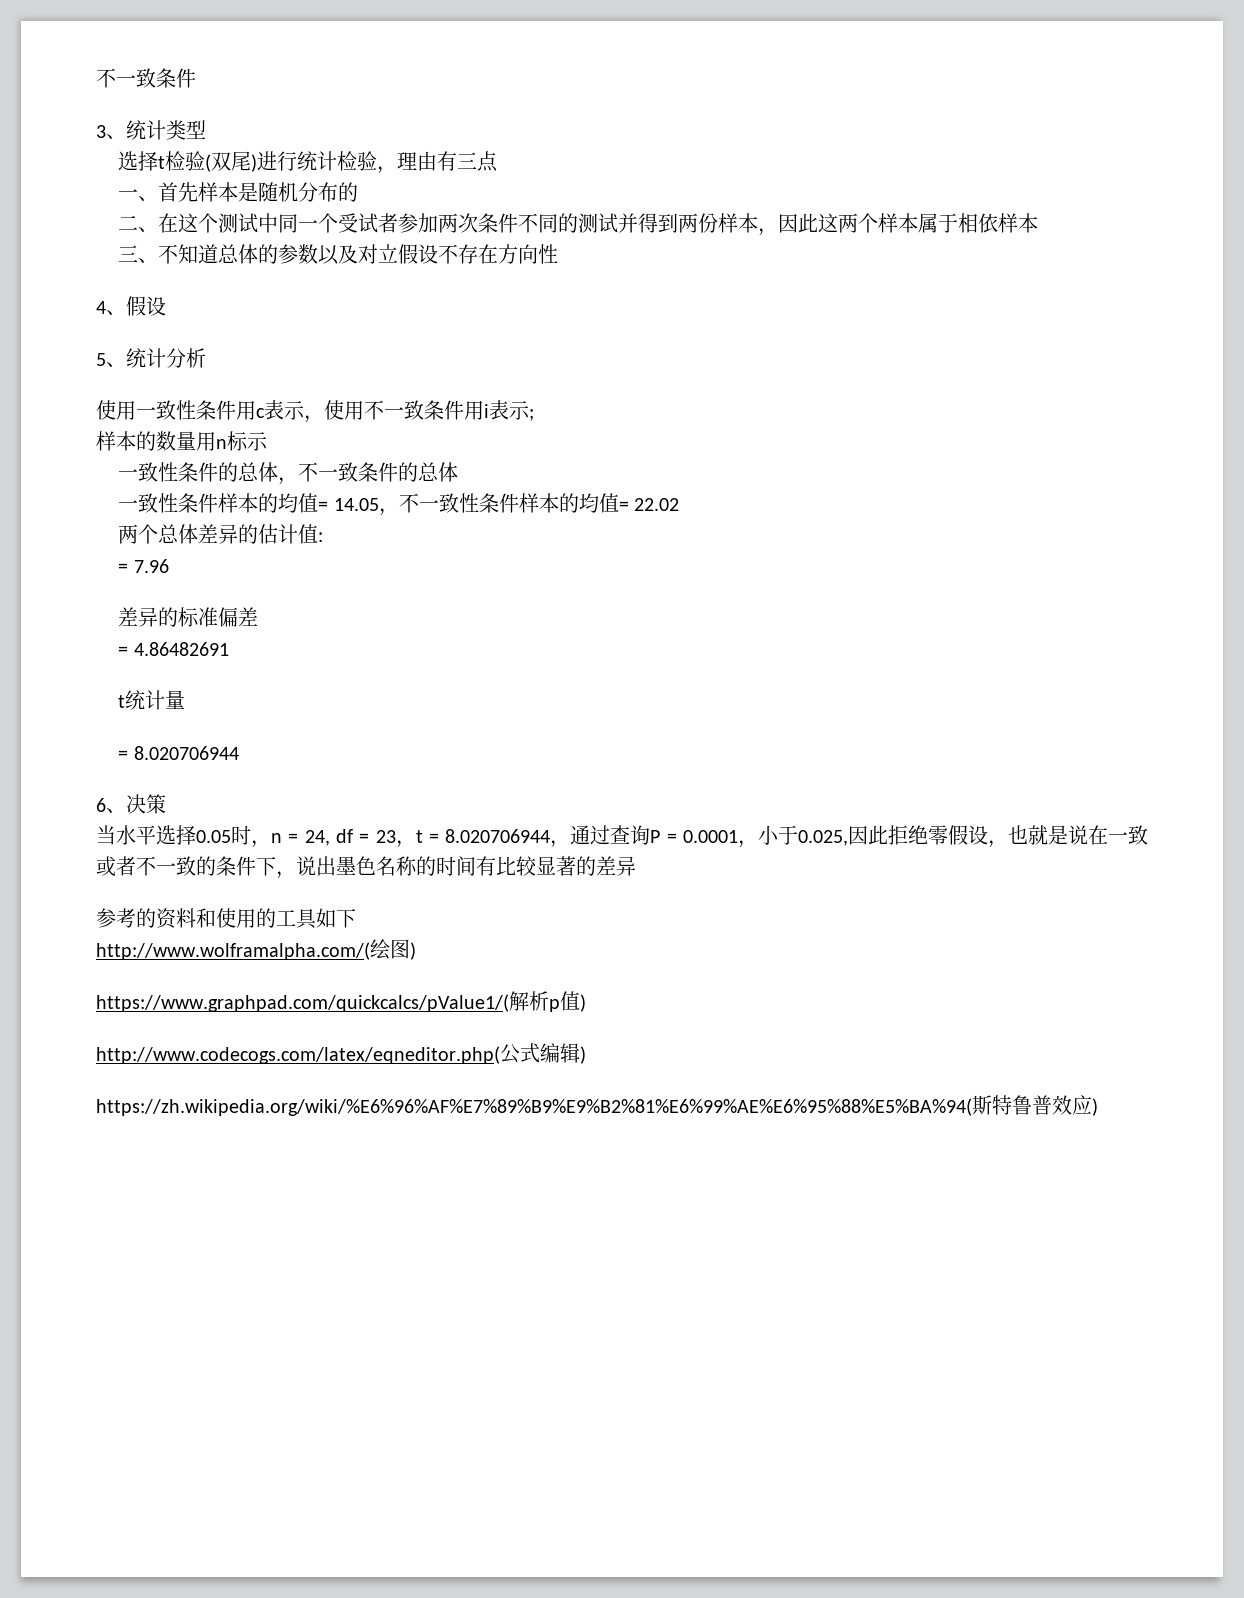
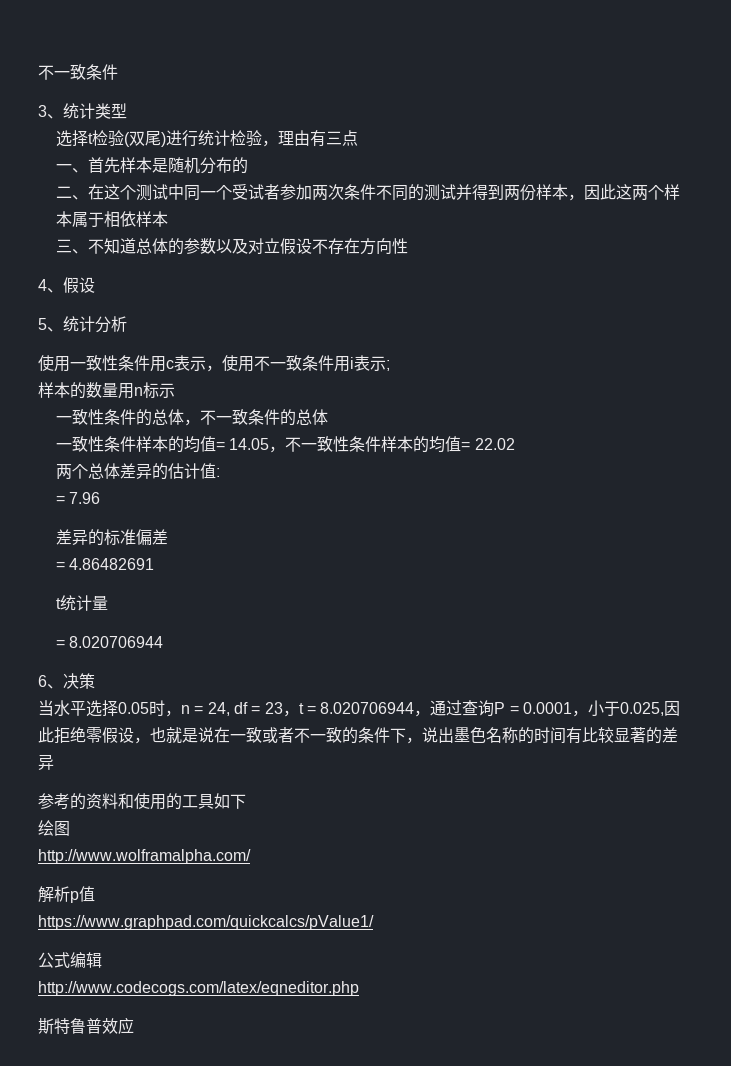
- http://www.wolframalpha.com/(绘图)
- https://www.graphpad.com/quickcalcs/pValue1/(解析p值)
- http://www.codecogs.com/latex/eqneditor.php(公式编辑)
- https://zh.wikipedia.org/wiki/%E6%96%AF%E7%89%B9%E9%B2%81%E6%99%AE%E6%95%88%E5%BA%94(斯特鲁普效应)
+ 绘图
+ http://www.wolframalpha.com/
+ 解析p值
+ https://www.graphpad.com/quickcalcs/pValue1/
+ 公式编辑
+ http://www.codecogs.com/latex/eqneditor.php
+ 斯特鲁普效应

